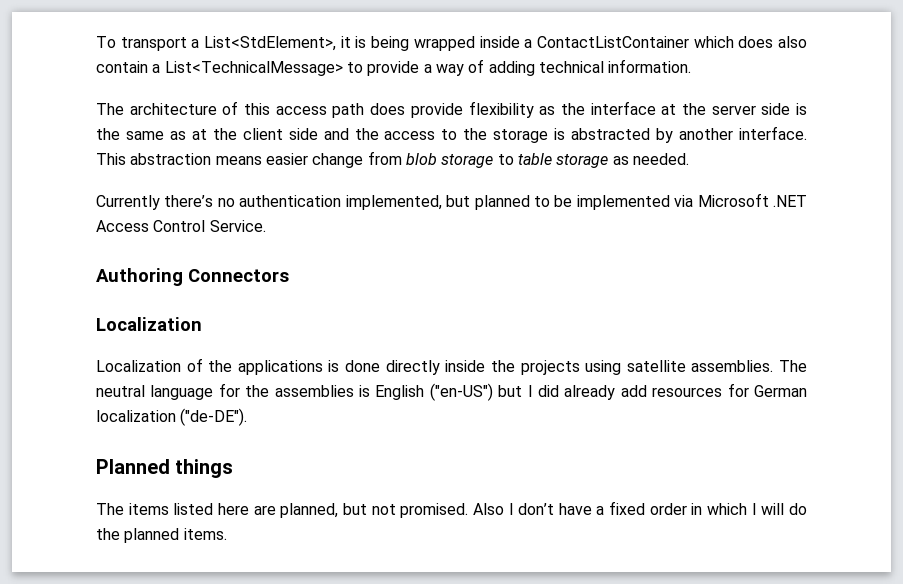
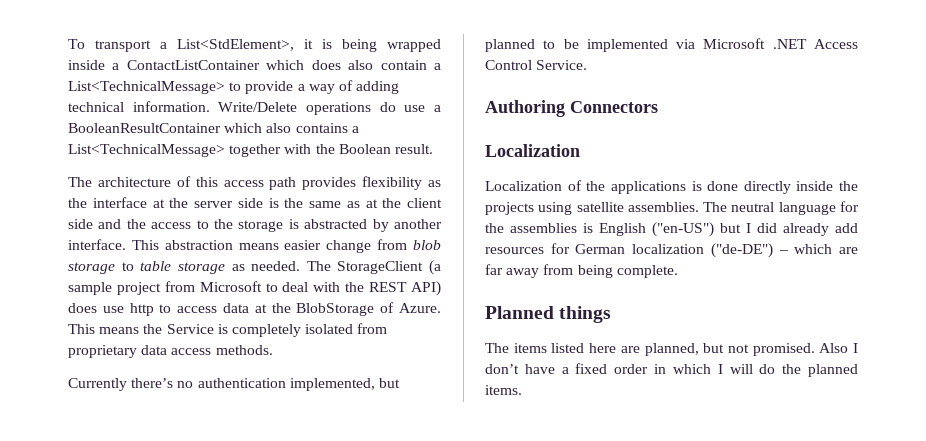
+ Write/Delete operations do use a BooleanResultContainer which also contains a List<TechnicalMessage> together with the Boolean result.
- The architecture of this access path does provide flexibility as the interface at the server side is the same as at the client side and the access to the storage is abstracted by another interface.
+ The architecture of this access path provides flexibility as the interface at the server side is the same as at the client side and the access to the storage is abstracted by another interface.
+ The StorageClient (a sample project from Microsoft to deal with the REST API) does use http to access data at the BlobStorage of Azure. This means the Service is completely isolated from proprietary data access methods.
- The neutral language for the assemblies is English ("en-US") but I did already add resources for German localization ("de-DE").
+ The neutral language for the assemblies is English ("en-US") but I did already add resources for German localization ("de-DE") – which are far away from being complete.

